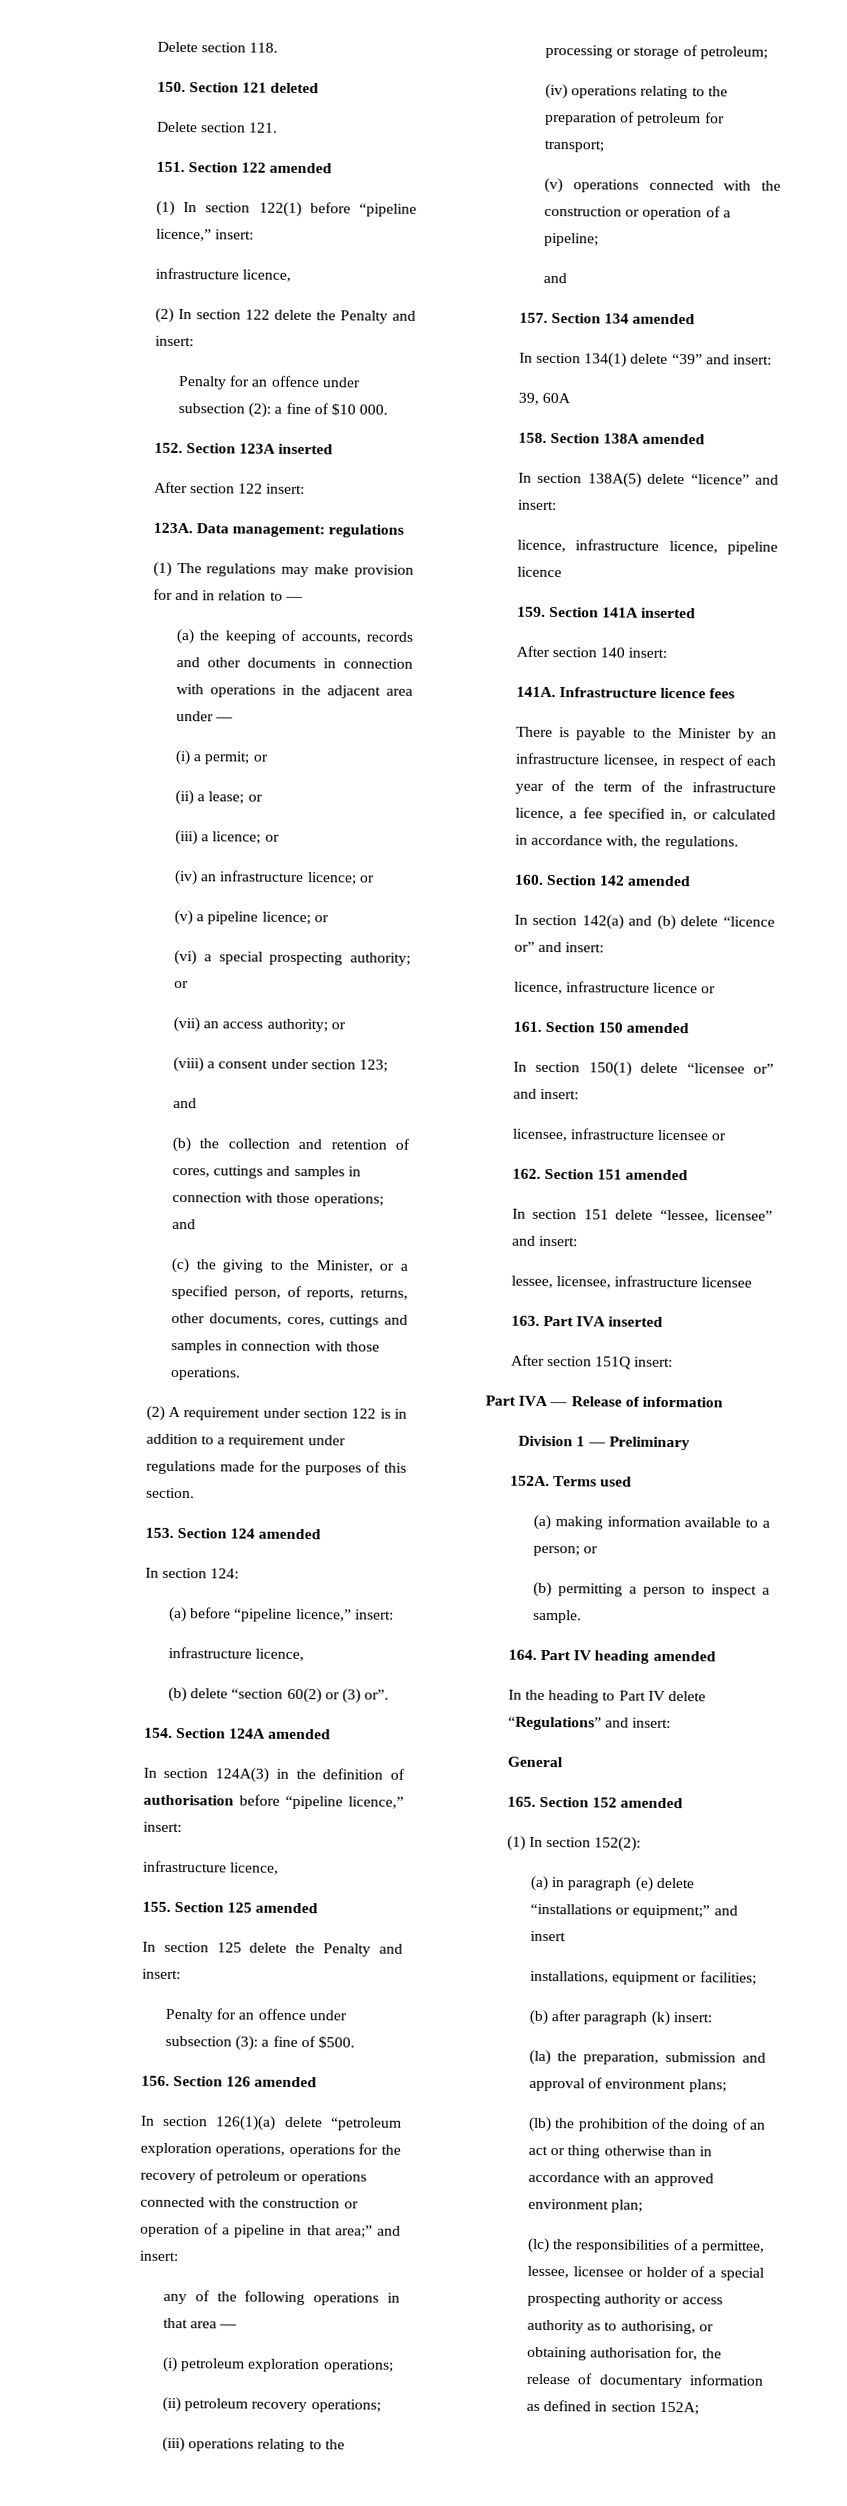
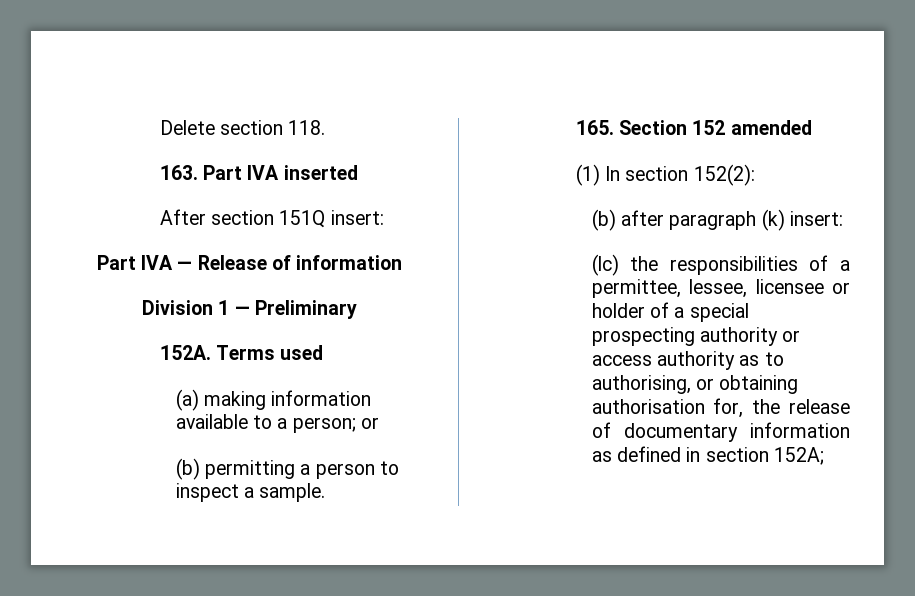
- 150. Section 121 deleted
- Delete section 121.
- 151. Section 122 amended
- (1) In section 122(1) before “pipeline licence,” insert:
- infrastructure licence,
- (2) In section 122 delete the Penalty and insert:
- Penalty for an offence under subsection (2): a fine of $10 000.
- 152. Section 123A inserted
- After section 122 insert:
- 123A. Data management: regulations
- (1) The regulations may make provision for and in relation to —
- (a) the keeping of accounts, records and other documents in connection with operations in the adjacent area under —
- (i) a permit; or
- (ii) a lease; or
- (iii) a licence; or
- (iv) an infrastructure licence; or
- (v) a pipeline licence; or
- (vi) a special prospecting authority; or
- (vii) an access authority; or
- (viii) a consent under section 123;
- and
- (b) the collection and retention of cores, cuttings and samples in connection with those operations; and
- (c) the giving to the Minister, or a specified person, of reports, returns, other documents, cores, cuttings and samples in connection with those operations.
- (2) A requirement under section 122 is in addition to a requirement under regulations made for the purposes of this section.
- 153. Section 124 amended
- In section 124:
- (a) before “pipeline licence,” insert:
- infrastructure licence,
- (b) delete “section 60(2) or (3) or”.
- 154. Section 124A amended
- In section 124A(3) in the definition of authorisation before “pipeline licence,” insert:
- infrastructure licence,
- 155. Section 125 amended
- In section 125 delete the Penalty and insert:
- Penalty for an offence under subsection (3): a fine of $500.
- 156. Section 126 amended
- In section 126(1)(a) delete “petroleum exploration operations, operations for the recovery of petroleum or operations connected with the construction or operation of a pipeline in that area;” and insert:
- any of the following operations in that area —
- (i) petroleum exploration operations;
- (ii) petroleum recovery operations;
- (iii) operations relating to the processing or storage of petroleum;
- (iv) operations relating to the preparation of petroleum for transport;
- (v) operations connected with the construction or operation of a pipeline;
- and
- 157. Section 134 amended
- In section 134(1) delete “39” and insert:
- 39, 60A
- 158. Section 138A amended
- In section 138A(5) delete “licence” and insert:
- licence, infrastructure licence, pipeline licence
- 159. Section 141A inserted
- After section 140 insert:
- 141A. Infrastructure licence fees
- There is payable to the Minister by an infrastructure licensee, in respect of each year of the term of the infrastructure licence, a fee specified in, or calculated in accordance with, the regulations.
- 160. Section 142 amended
- In section 142(a) and (b) delete “licence or” and insert:
- licence, infrastructure licence or
- 161. Section 150 amended
- In section 150(1) delete “licensee or” and insert:
- licensee, infrastructure licensee or
- 162. Section 151 amended
- In section 151 delete “lessee, licensee” and insert:
- lessee, licensee, infrastructure licensee
- 164. Part IV heading amended
- In the heading to Part IV delete “Regulations” and insert:
- General
- (a) in paragraph (e) delete “installations or equipment;” and insert
- installations, equipment or facilities;
- (la) the preparation, submission and approval of environment plans;
- (lb) the prohibition of the doing of an act or thing otherwise than in accordance with an approved environment plan;

